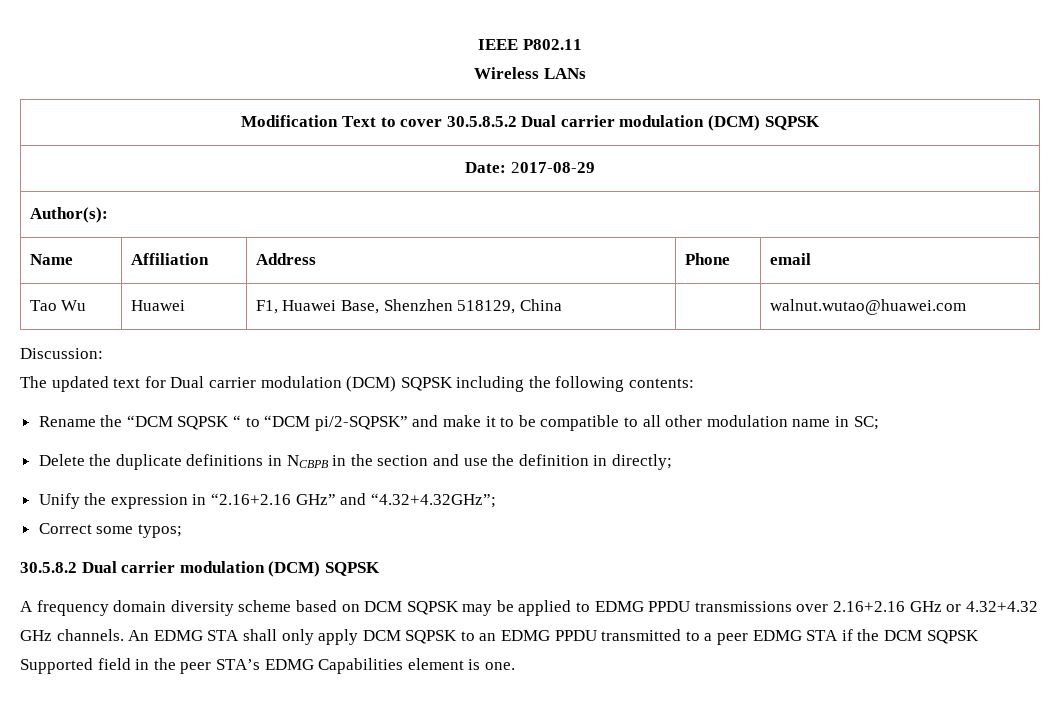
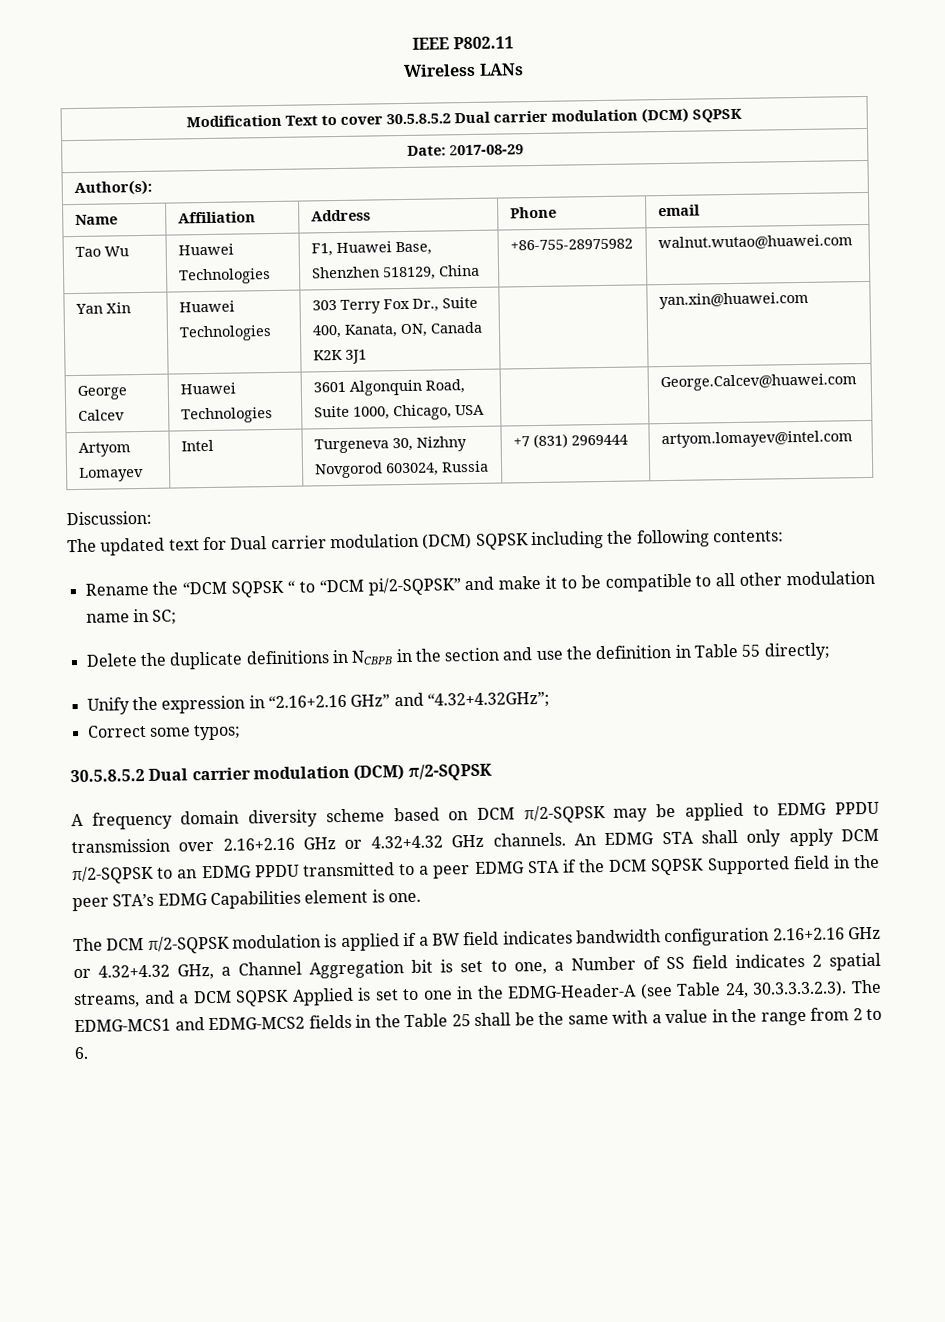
- Tao Wu | Huawei | F1, Huawei Base, Shenzhen 518129, China | | walnut.wutao@huawei.com
+ Tao Wu | Huawei Technologies | F1, Huawei Base, Shenzhen 518129, China | +86-755-28975982 | walnut.wutao@huawei.com
+ Yan Xin | Huawei Technologies | 303 Terry Fox Dr., Suite 400, Kanata, ON, Canada K2K 3J1 | | yan.xin@huawei.com
+ George Calcev | Huawei Technologies | 3601 Algonquin Road, Suite 1000, Chicago, USA | | George.Calcev@huawei.com
+ Artyom Lomayev | Intel | Turgeneva 30, Nizhny Novgorod 603024, Russia | +7 (831) 2969444 | artyom.lomayev@intel.com
- Delete the duplicate definitions in NCBPB in the section and use the definition in directly;
+ Delete the duplicate definitions in NCBPB in the section and use the definition in Table 55 directly;
- 30.5.8.2 Dual carrier modulation (DCM) SQPSK
+ 30.5.8.5.2 Dual carrier modulation (DCM) π/2-SQPSK
- A frequency domain diversity scheme based on DCM SQPSK may be applied to EDMG PPDU transmissions over 2.16+2.16 GHz or 4.32+4.32 GHz channels.
+ A frequency domain diversity scheme based on DCM π/2-SQPSK may be applied to EDMG PPDU transmission over 2.16+2.16 GHz or 4.32+4.32 GHz channels.
- An EDMG STA shall only apply DCM SQPSK to an EDMG PPDU transmitted to a peer EDMG STA if the DCM SQPSK Supported field in the peer STA’s EDMG Capabilities element is one.
+ An EDMG STA shall only apply DCM π/2-SQPSK to an EDMG PPDU transmitted to a peer EDMG STA if the DCM SQPSK Supported field in the peer STA’s EDMG Capabilities element is one.
+ The DCM π/2-SQPSK modulation is applied if a BW field indicates bandwidth configuration 2.16+2.16 GHz or 4.32+4.32 GHz, a Channel Aggregation bit is set to one, a Number of SS field indicates 2 spatial streams, and a DCM SQPSK Applied is set to one in the EDMG-Header-A (see Table 24, 30.3.3.3.2.3). The EDMG-MCS1 and EDMG-MCS2 fields in the Table 25 shall be the same with a value in the range from 2 to 6.

